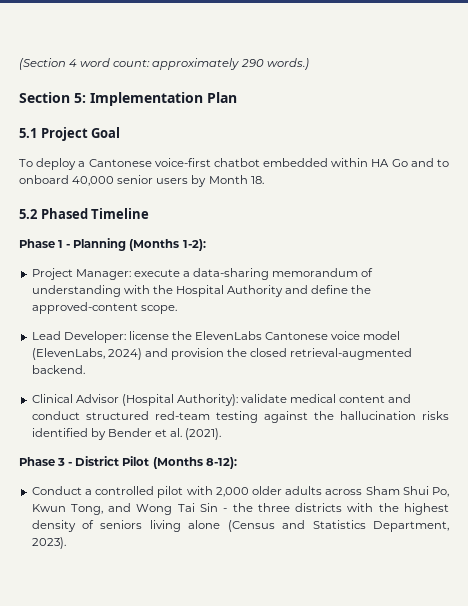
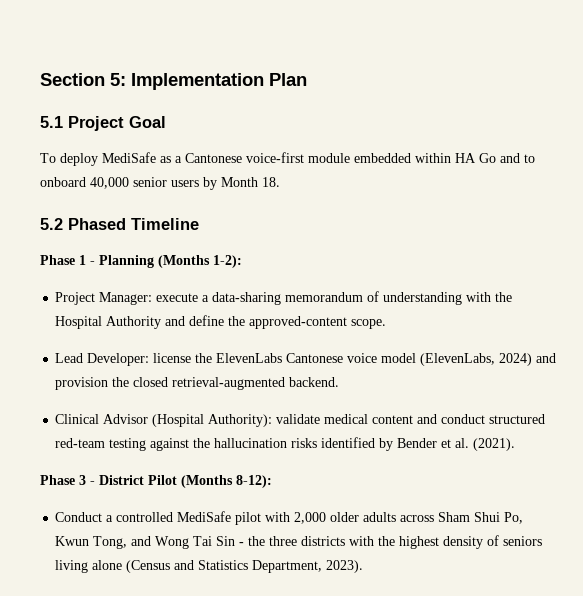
- (Section 4 word count: approximately 290 words.)
- To deploy a Cantonese voice-first chatbot embedded within HA Go and to onboard 40,000 senior users by Month 18.
+ To deploy MediSafe as a Cantonese voice-first module embedded within HA Go and to onboard 40,000 senior users by Month 18.
- Conduct a controlled pilot with 2,000 older adults across Sham Shui Po, Kwun Tong, and Wong Tai Sin - the three districts with the highest density of seniors living alone (Census and Statistics Department, 2023).
+ Conduct a controlled MediSafe pilot with 2,000 older adults across Sham Shui Po, Kwun Tong, and Wong Tai Sin - the three districts with the highest density of seniors living alone (Census and Statistics Department, 2023).

